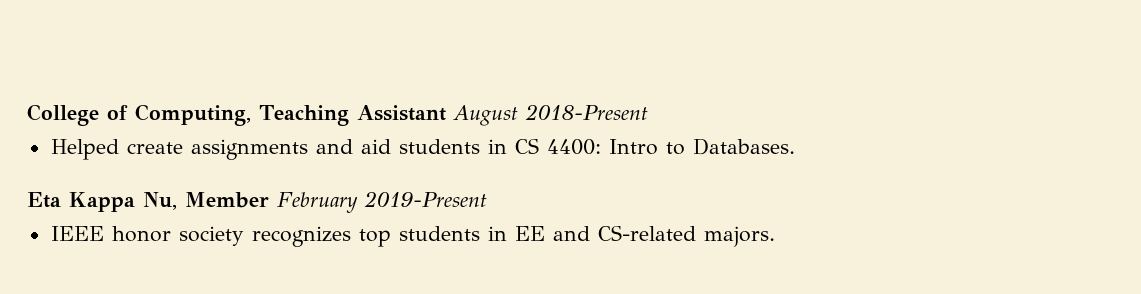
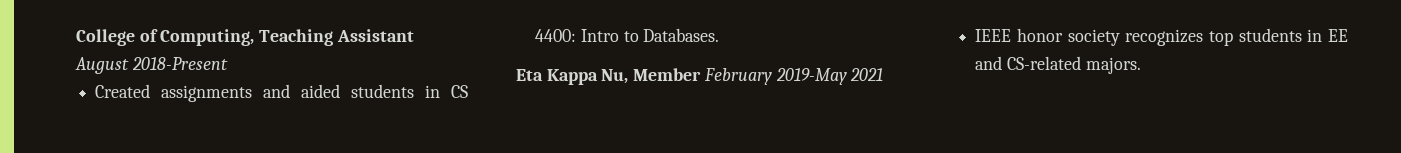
- Helped create assignments and aid students in CS 4400: Intro to Databases.
+ Created assignments and aided students in CS 4400: Intro to Databases.
- Eta Kappa Nu, Member February 2019-Present
+ Eta Kappa Nu, Member February 2019-May 2021

